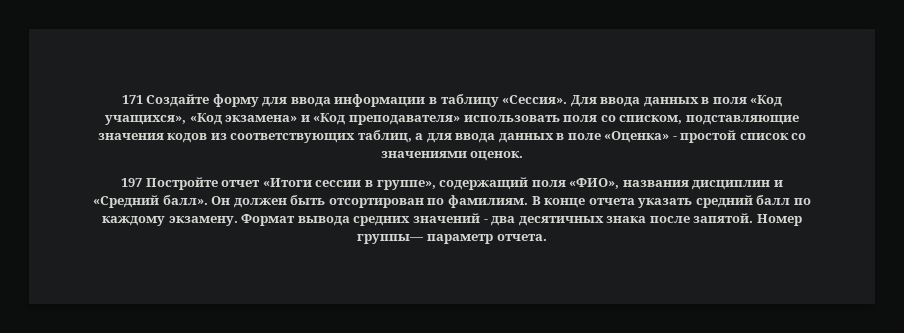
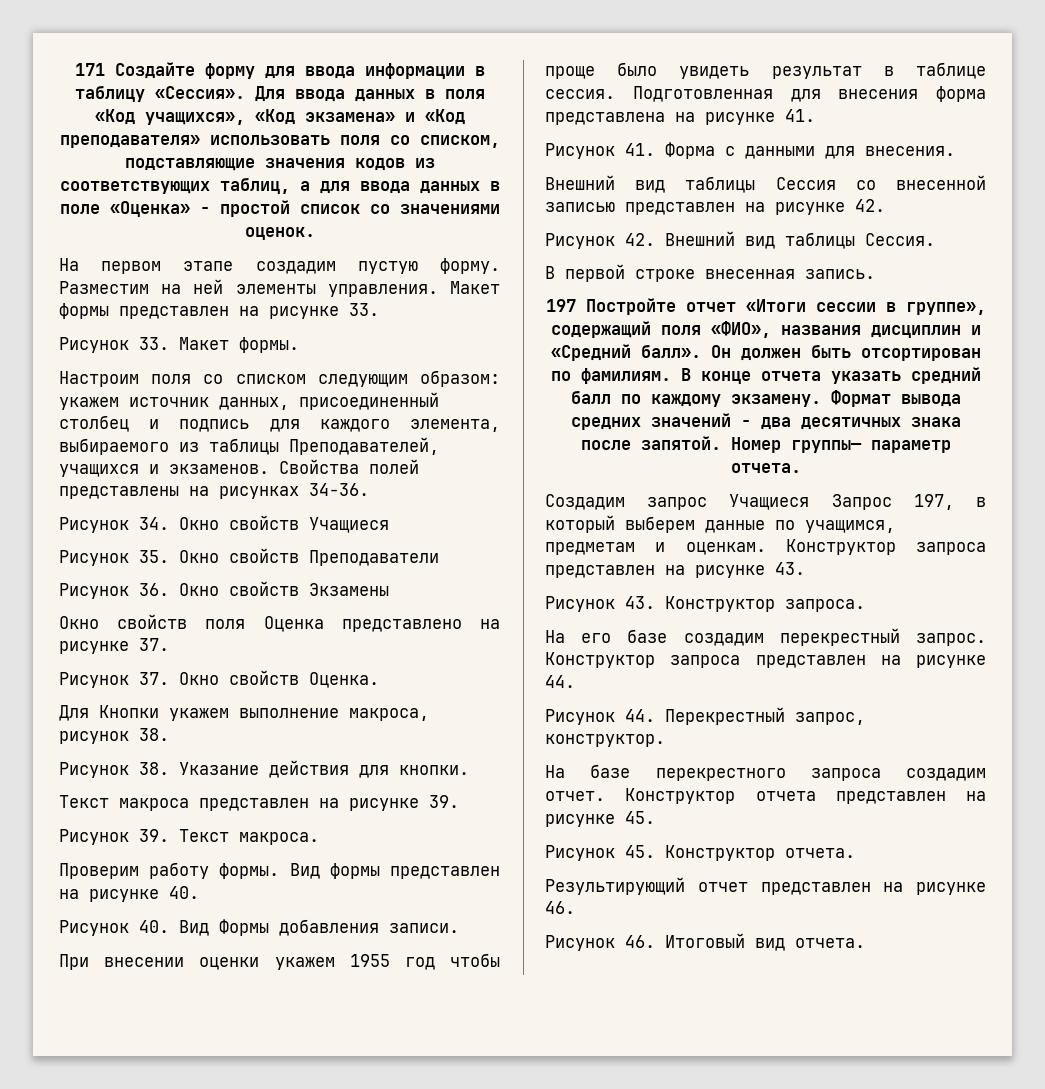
+ На первом этапе создадим пустую форму. Разместим на ней элементы управления. Макет формы представлен на рисунке 33.
+ Рисунок 33. Макет формы.
+ Настроим поля со списком следующим образом: укажем источник данных, присоединенный столбец и подпись для каждого элемента, выбираемого из таблицы Преподавателей, учащихся и экзаменов. Свойства полей представлены на рисунках 34-36.
+ Рисунок 34. Окно свойств Учащиеся
+ Рисунок 35. Окно свойств Преподаватели
+ Рисунок 36. Окно свойств Экзамены
+ Окно свойств поля Оценка представлено на рисунке 37.
+ Рисунок 37. Окно свойств Оценка.
+ Для Кнопки укажем выполнение макроса, рисунок 38.
+ Рисунок 38. Указание действия для кнопки.
+ Текст макроса представлен на рисунке 39.
+ Рисунок 39. Текст макроса.
+ Проверим работу формы. Вид формы представлен на рисунке 40.
+ Рисунок 40. Вид Формы добавления записи.
+ При внесении оценки укажем 1955 год чтобы проще было увидеть результат в таблице сессия. Подготовленная для внесения форма представлена на рисунке 41.
+ Рисунок 41. Форма с данными для внесения.
+ Внешний вид таблицы Сессия со внесенной записью представлен на рисунке 42.
+ Рисунок 42. Внешний вид таблицы Сессия.
+ В первой строке внесенная запись.
+ Создадим запрос Учащиеся Запрос 197, в который выберем данные по учащимся, предметам и оценкам. Конструктор запроса представлен на рисунке 43.
+ Рисунок 43. Конструктор запроса.
+ На его базе создадим перекрестный запрос. Конструктор запроса представлен на рисунке 44.
+ Рисунок 44. Перекрестный запрос, конструктор.
+ На базе перекрестного запроса создадим отчет. Конструктор отчета представлен на рисунке 45.
+ Рисунок 45. Конструктор отчета.
+ Результирующий отчет представлен на рисунке 46.
+ Рисунок 46. Итоговый вид отчета.

